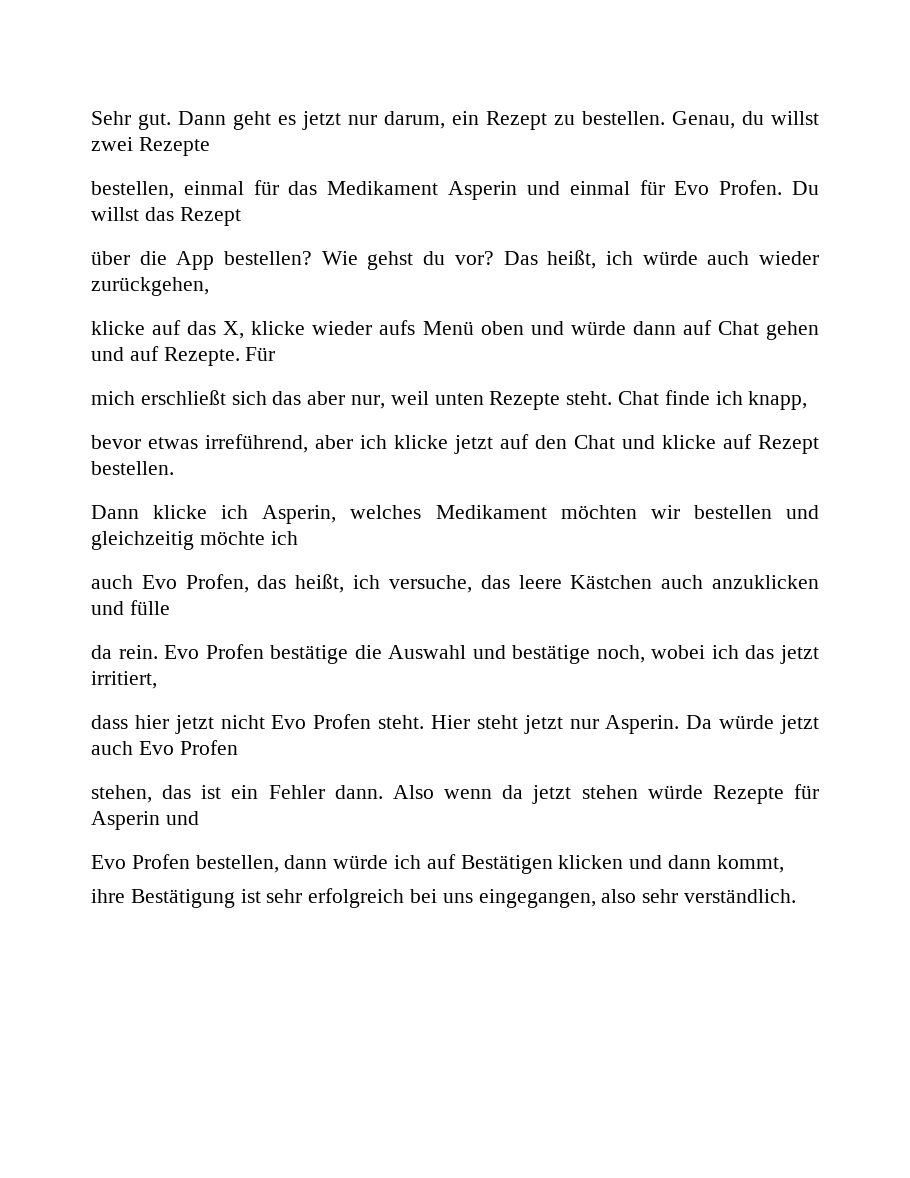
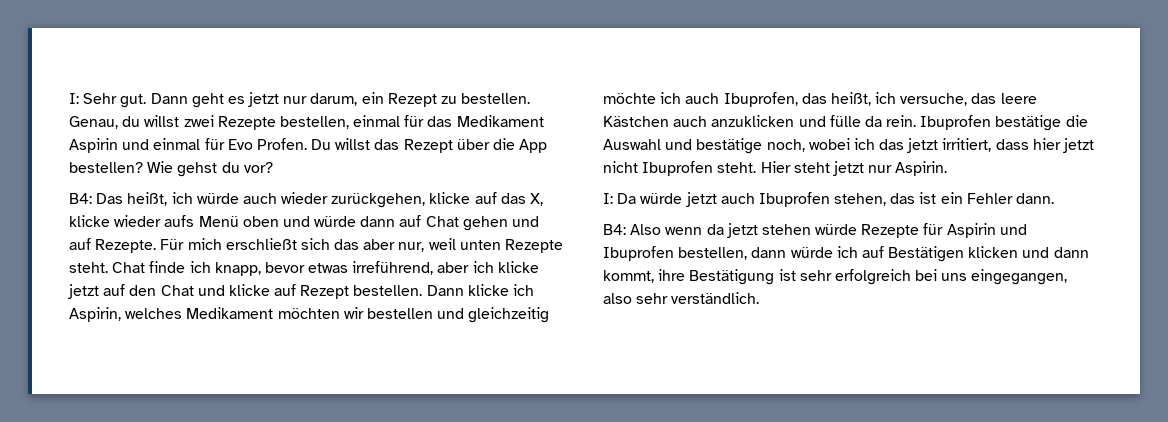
- Sehr gut.
+ I: Sehr gut.
- Genau, du willst zwei Rezepte
- bestellen, einmal für das Medikament Asperin und einmal für Evo Profen.
+ Genau, du willst zwei Rezepte bestellen, einmal für das Medikament Aspirin und einmal für Evo Profen.
- Du willst das Rezept
- über die App bestellen?
+ Du willst das Rezept über die App bestellen?
- Wie gehst du vor? Das heißt, ich würde auch wieder zurückgehen,
- klicke auf das X, klicke wieder aufs Menü oben und würde dann auf Chat gehen und auf Rezepte.
+ Wie gehst du vor?
+ B4: Das heißt, ich würde auch wieder zurückgehen, klicke auf das X, klicke wieder aufs Menü oben und würde dann auf Chat gehen und auf Rezepte.
- Für
- mich erschließt sich das aber nur, weil unten Rezepte steht.
+ Für mich erschließt sich das aber nur, weil unten Rezepte steht.
- Chat finde ich knapp,
- bevor etwas irreführend, aber ich klicke jetzt auf den Chat und klicke auf Rezept bestellen.
- Dann klicke ich Asperin, welches Medikament möchten wir bestellen und gleichzeitig möchte ich
- auch Evo Profen, das heißt, ich versuche, das leere Kästchen auch anzuklicken und fülle
- da rein.
+ Chat finde ich knapp, bevor etwas irreführend, aber ich klicke jetzt auf den Chat und klicke auf Rezept bestellen. Dann klicke ich Aspirin, welches Medikament möchten wir bestellen und gleichzeitig möchte ich auch Ibuprofen, das heißt, ich versuche, das leere Kästchen auch anzuklicken und fülle da rein.
- Evo Profen bestätige die Auswahl und bestätige noch, wobei ich das jetzt irritiert,
- dass hier jetzt nicht Evo Profen steht.
+ Ibuprofen bestätige die Auswahl und bestätige noch, wobei ich das jetzt irritiert, dass hier jetzt nicht Ibuprofen steht.
- Hier steht jetzt nur Asperin. Da würde jetzt auch Evo Profen
- stehen, das ist ein Fehler dann. Also wenn da jetzt stehen würde Rezepte für Asperin und
- Evo Profen bestellen, dann würde ich auf Bestätigen klicken und dann kommt,
- ihre Bestätigung ist sehr erfolgreich bei uns eingegangen, also sehr verständlich.
+ Hier steht jetzt nur Aspirin.
+ I: Da würde jetzt auch Ibuprofen stehen, das ist ein Fehler dann.
+ B4: Also wenn da jetzt stehen würde Rezepte für Aspirin und Ibuprofen bestellen, dann würde ich auf Bestätigen klicken und dann kommt, ihre Bestätigung ist sehr erfolgreich bei uns eingegangen, also sehr verständlich.

